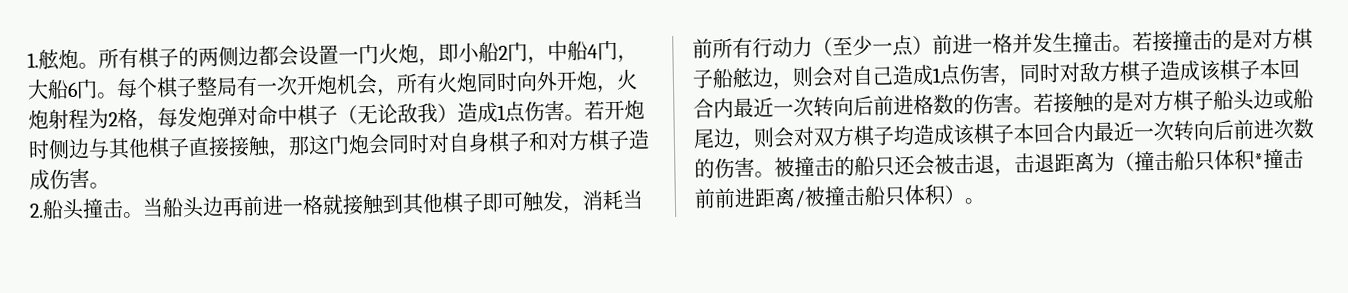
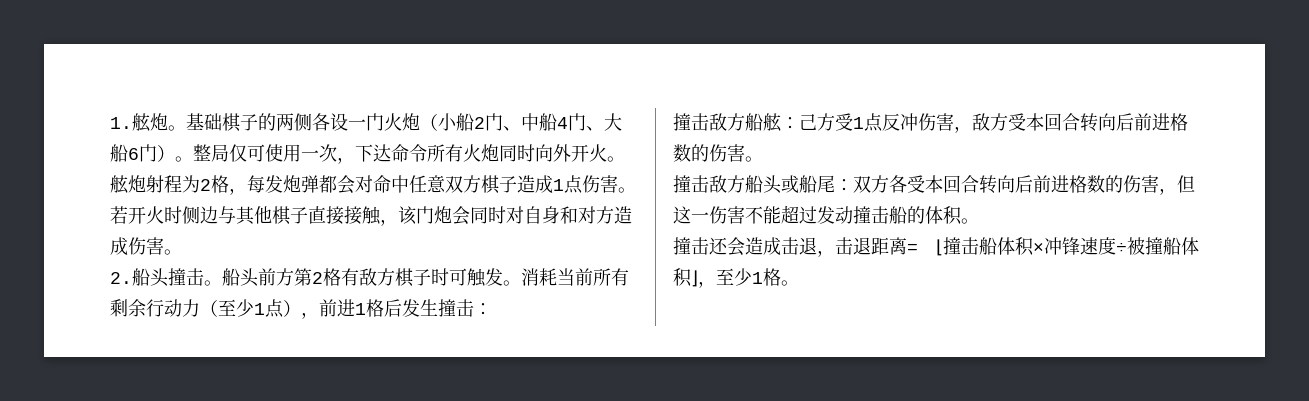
- 所有棋子的两侧边都会设置一门火炮，即小船2门，中船4门，大船6门。每个棋子整局有一次开炮机会，所有火炮同时向外开炮，火炮射程为2格，每发炮弹对命中棋子（无论敌我）造成1点伤害。
+ 基础棋子的两侧各设一门火炮（小船2门、中船4门、大船6门）。整局仅可使用一次，下达命令所有火炮同时向外开火。舷炮射程为2格，每发炮弹都会对命中任意双方棋子造成1点伤害。
- 若开炮时侧边与其他棋子直接接触，那这门炮会同时对自身棋子和对方棋子造成伤害。
+ 若开火时侧边与其他棋子直接接触，该门炮会同时对自身和对方造成伤害。
- 当船头边再前进一格就接触到其他棋子即可触发，消耗当前所有行动力（至少一点）前进一格并发生撞击。若接撞击的是对方棋子船舷边，则会对自己造成1点伤害，同时对敌方棋子造成该棋子本回合内最近一次转向后前进格数的伤害。若接触的是对方棋子船头边或船尾边，则会对双方棋子均造成该棋子本回合内最近一次转向后前进次数的伤害。被撞击的船只还会被击退，击退距离为（撞击船只体积*撞击前前进距离/被撞击船只体积）。
+ 船头前方第2格有敌方棋子时可触发。消耗当前所有剩余行动力（至少1点），前进1格后发生撞击：
+ 撞击敌方船舷：己方受1点反冲伤害，敌方受本回合转向后前进格数的伤害。
+ 撞击敌方船头或船尾：双方各受本回合转向后前进格数的伤害，但这一伤害不能超过发动撞击船的体积。
+ 撞击还会造成击退，击退距离= ⌊撞击船体积×冲锋速度÷被撞船体积⌋，至少1格。

